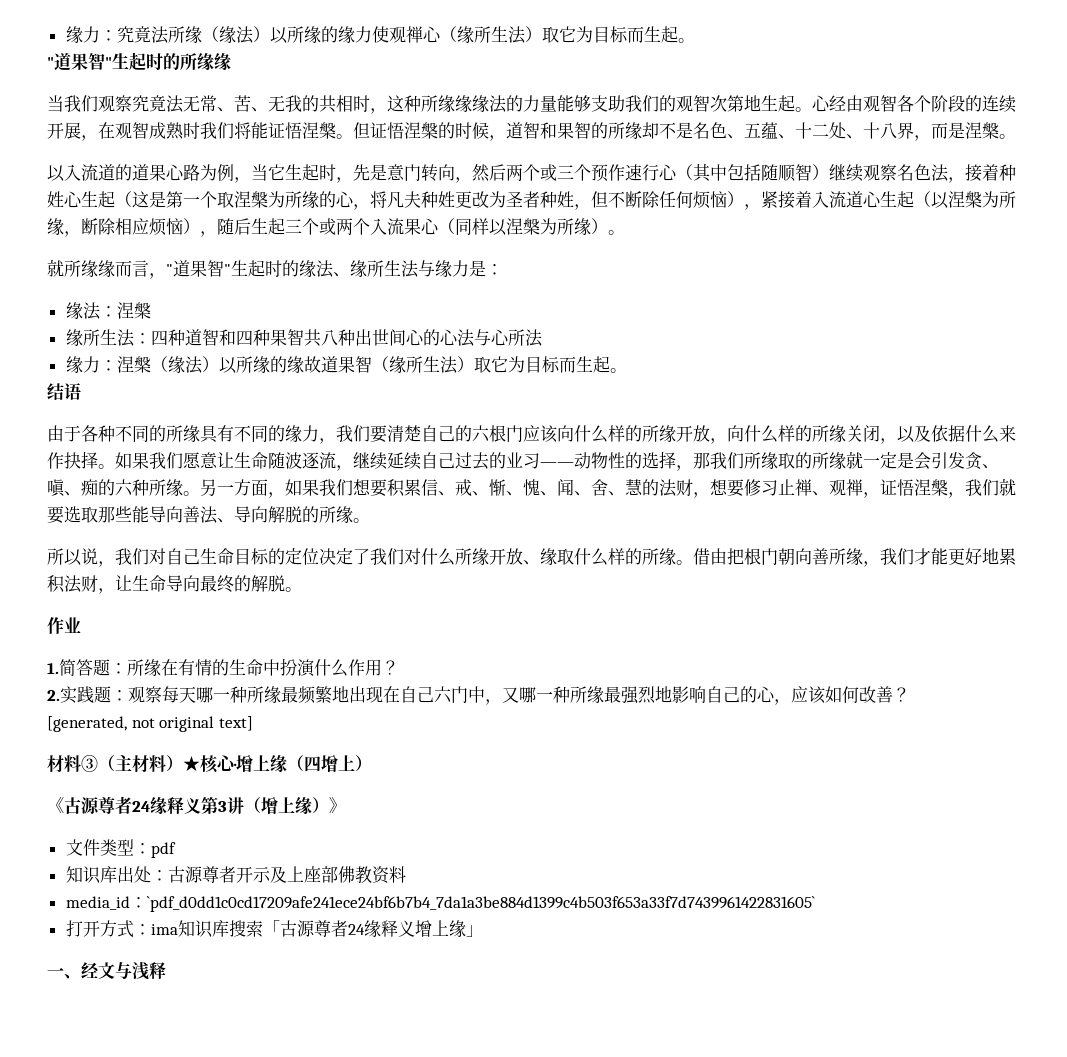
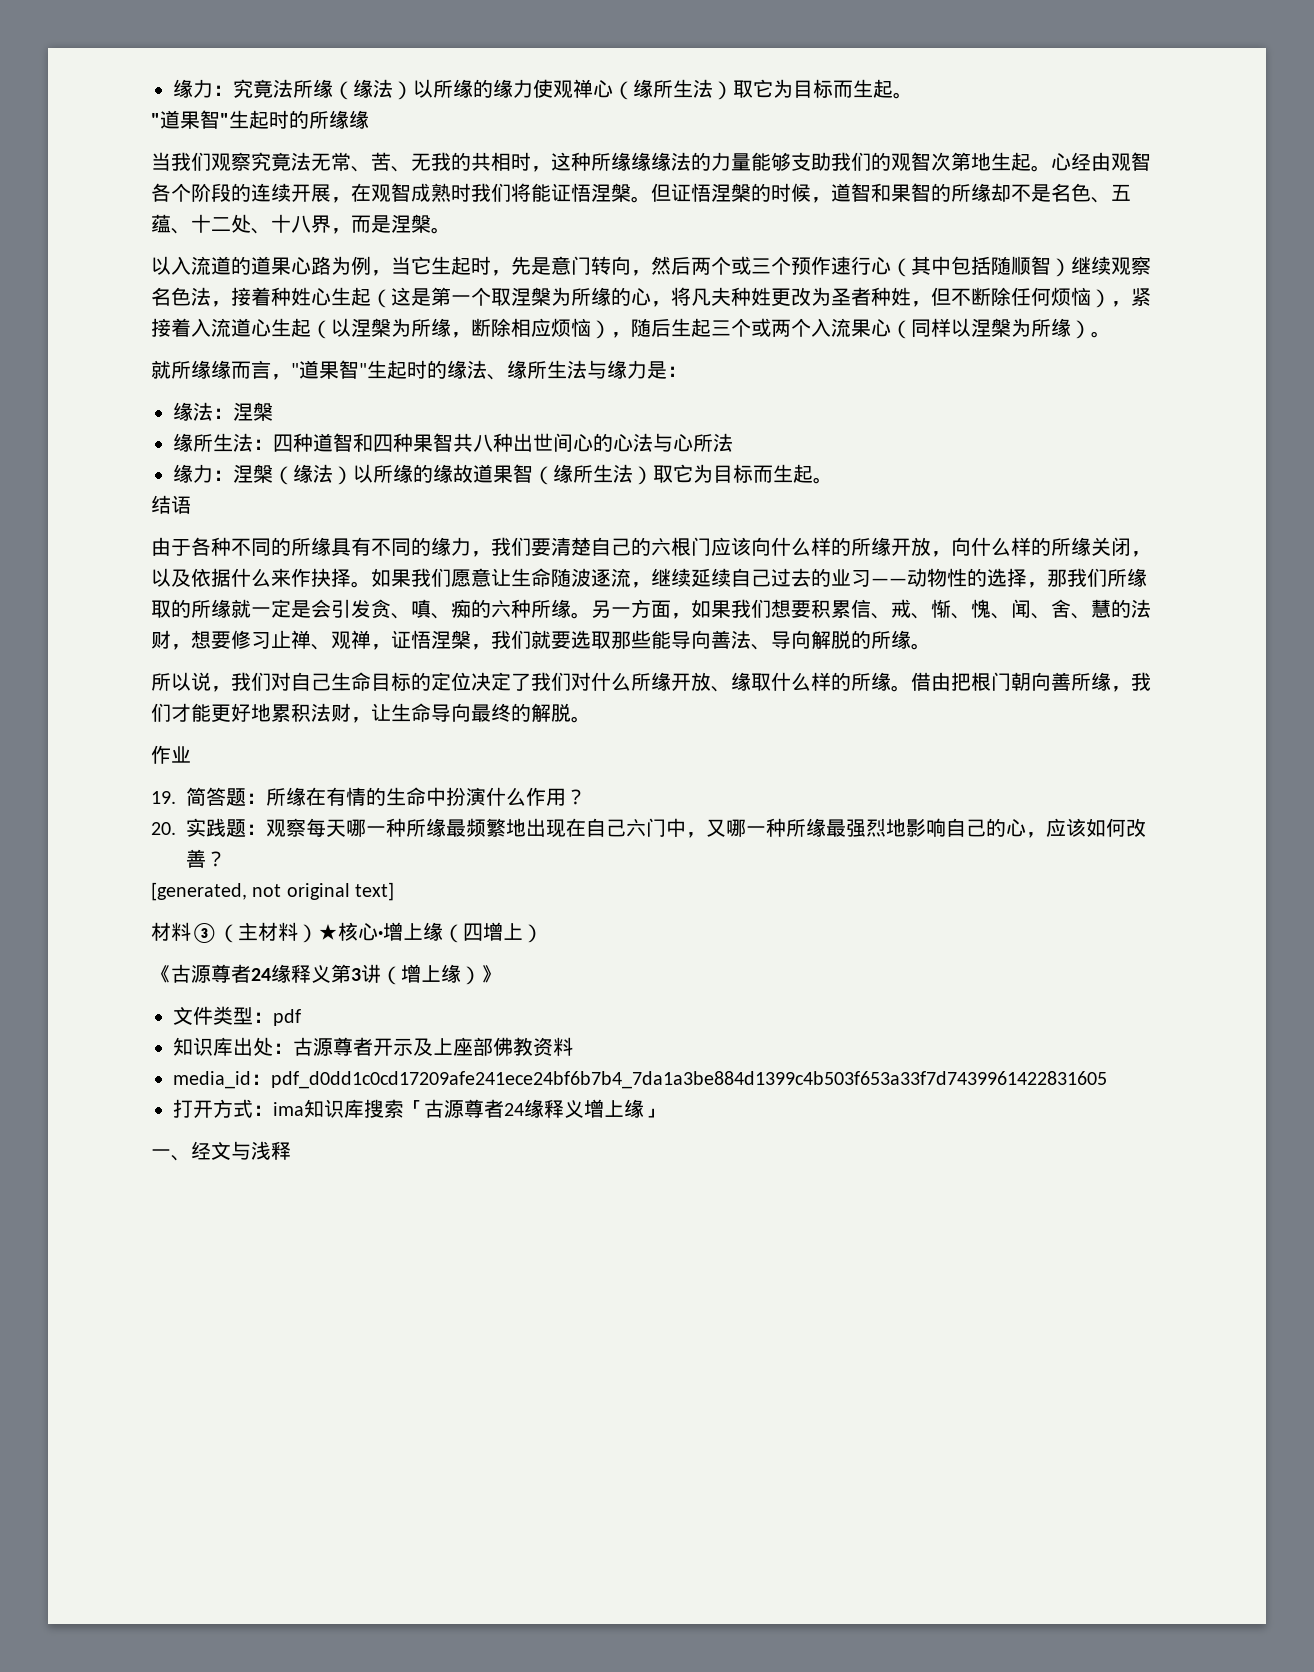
- 1.简答题：所缘在有情的生命中扮演什么作用？
+ 19.简答题：所缘在有情的生命中扮演什么作用？
- 2.实践题：观察每天哪一种所缘最频繁地出现在自己六门中，又哪一种所缘最强烈地影响自己的心，应该如何改善？
+ 20.实践题：观察每天哪一种所缘最频繁地出现在自己六门中，又哪一种所缘最强烈地影响自己的心，应该如何改善？
- media_id：`pdf_d0dd1c0cd17209afe241ece24bf6b7b4_7da1a3be884d1399c4b503f653a33f7d7439961422831605`
+ media_id：pdf_d0dd1c0cd17209afe241ece24bf6b7b4_7da1a3be884d1399c4b503f653a33f7d7439961422831605

